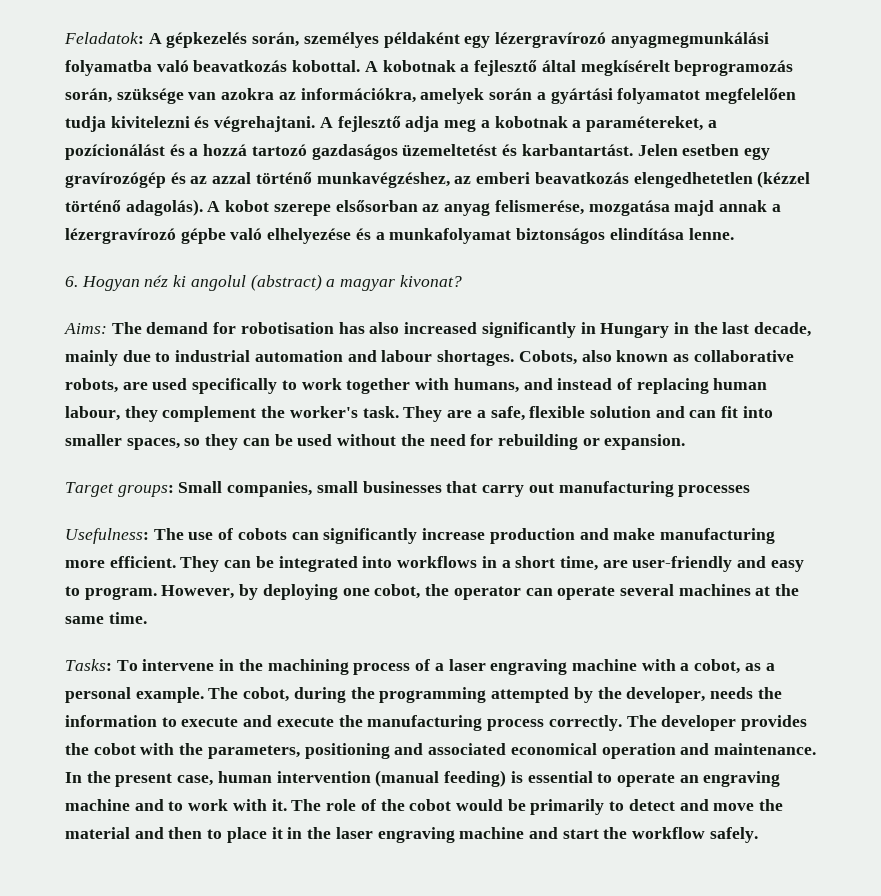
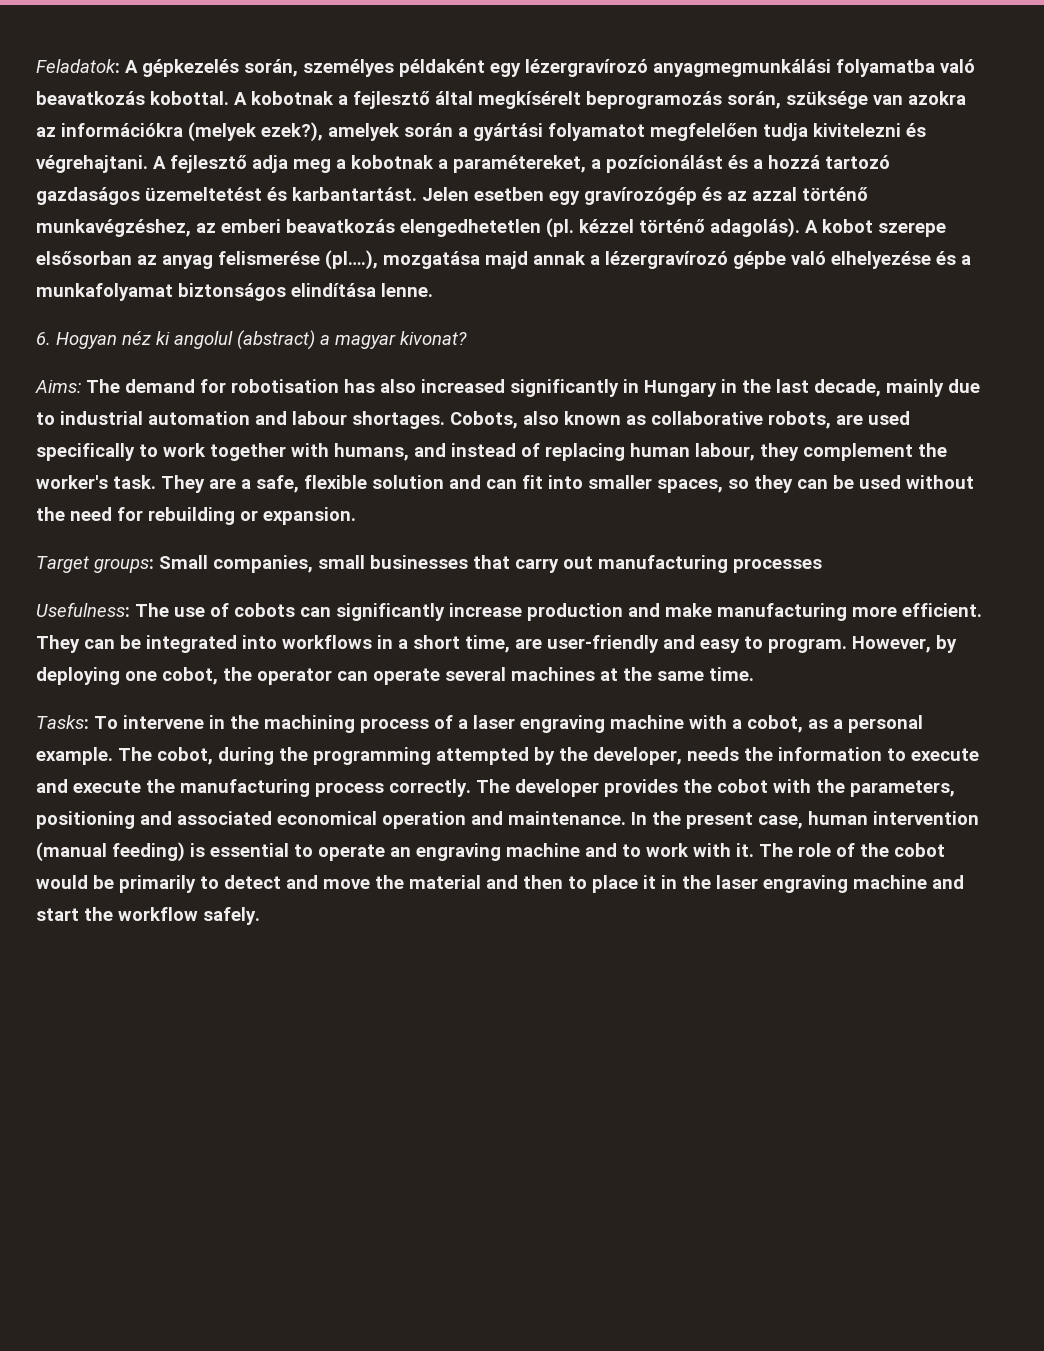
- A kobotnak a fejlesztő által megkísérelt beprogramozás során, szüksége van azokra az információkra, amelyek során a gyártási folyamatot megfelelően tudja kivitelezni és végrehajtani.
+ A kobotnak a fejlesztő által megkísérelt beprogramozás során, szüksége van azokra az információkra (melyek ezek?), amelyek során a gyártási folyamatot megfelelően tudja kivitelezni és végrehajtani.
- Jelen esetben egy gravírozógép és az azzal történő munkavégzéshez, az emberi beavatkozás elengedhetetlen (kézzel történő adagolás).
+ Jelen esetben egy gravírozógép és az azzal történő munkavégzéshez, az emberi beavatkozás elengedhetetlen (pl. kézzel történő adagolás).
- A kobot szerepe elsősorban az anyag felismerése, mozgatása majd annak a lézergravírozó gépbe való elhelyezése és a munkafolyamat biztonságos elindítása lenne.
+ A kobot szerepe elsősorban az anyag felismerése (pl….), mozgatása majd annak a lézergravírozó gépbe való elhelyezése és a munkafolyamat biztonságos elindítása lenne.

